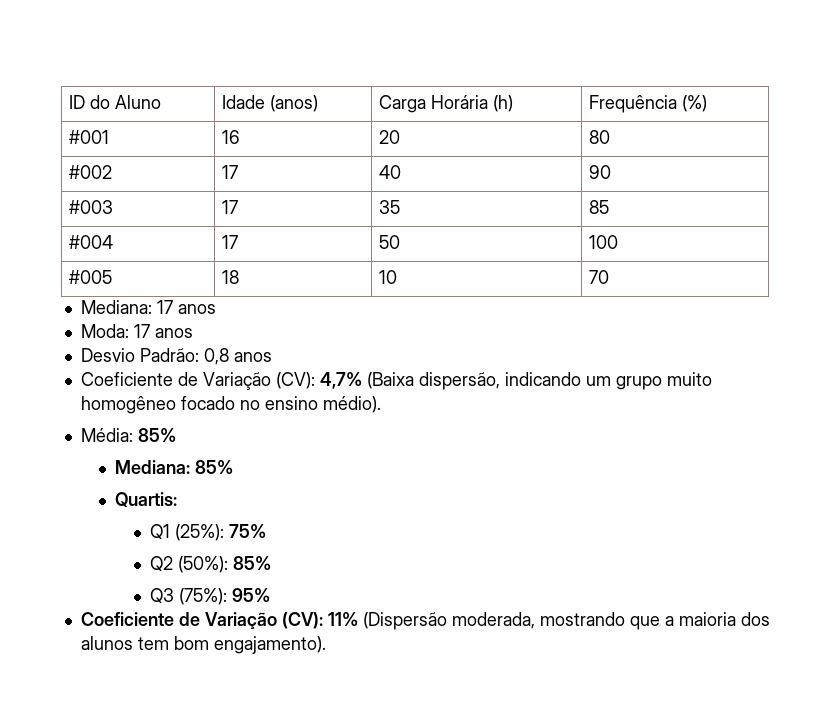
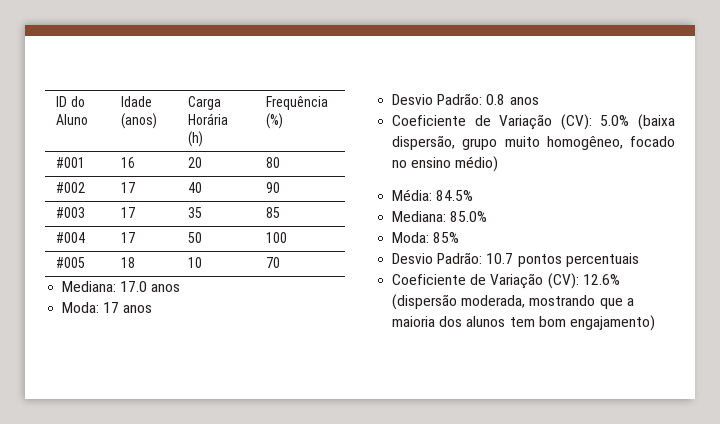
- Mediana: 17 anos
+ Mediana: 17.0 anos
- Desvio Padrão: 0,8 anos
+ Desvio Padrão: 0.8 anos
- Coeficiente de Variação (CV): 4,7% (Baixa dispersão, indicando um grupo muito homogêneo focado no ensino médio).
+ Coeficiente de Variação (CV): 5.0% (baixa dispersão, grupo muito homogêneo, focado no ensino médio)
- Média: 85%
- Mediana: 85%
- Quartis:
- Q1 (25%): 75%
- Q2 (50%): 85%
- Q3 (75%): 95%
- Coeficiente de Variação (CV): 11% (Dispersão moderada, mostrando que a maioria dos alunos tem bom engajamento).
+ Média: 84.5%
+ Mediana: 85.0%
+ Moda: 85%
+ Desvio Padrão: 10.7 pontos percentuais
+ Coeficiente de Variação (CV): 12.6% (dispersão moderada, mostrando que a maioria dos alunos tem bom engajamento)

